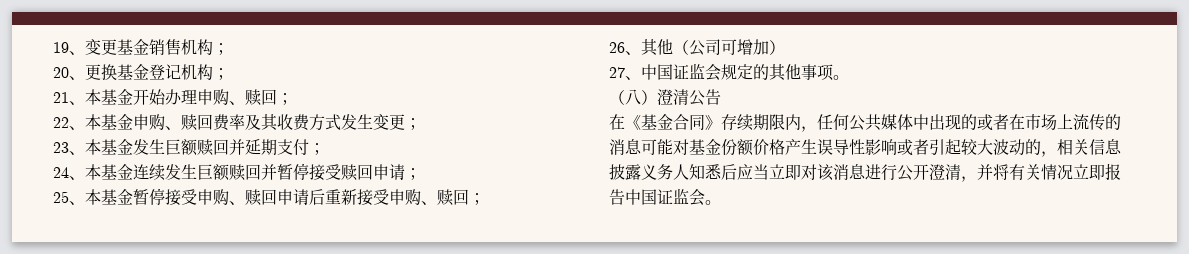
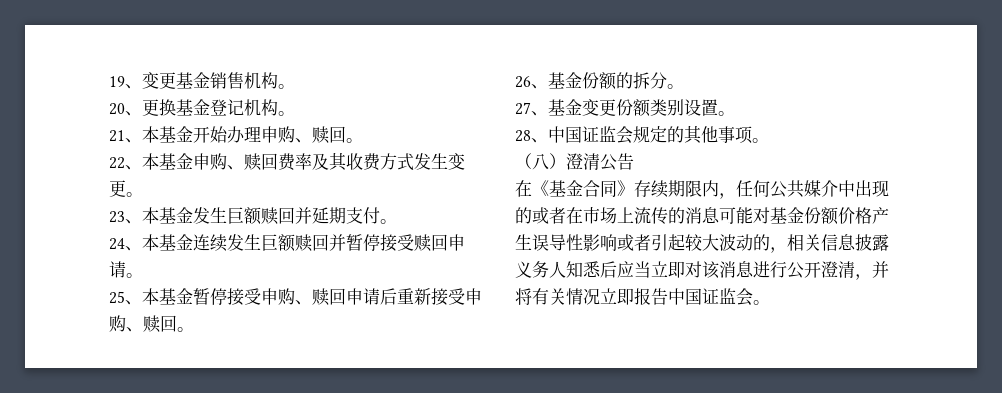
- 19、变更基金销售机构；
+ 19、变更基金销售机构。
- 20、更换基金登记机构；
+ 20、更换基金登记机构。
- 21、本基金开始办理申购、赎回；
+ 21、本基金开始办理申购、赎回。
- 22、本基金申购、赎回费率及其收费方式发生变更；
+ 22、本基金申购、赎回费率及其收费方式发生变更。
- 23、本基金发生巨额赎回并延期支付；
+ 23、本基金发生巨额赎回并延期支付。
- 24、本基金连续发生巨额赎回并暂停接受赎回申请；
+ 24、本基金连续发生巨额赎回并暂停接受赎回申请。
- 25、本基金暂停接受申购、赎回申请后重新接受申购、赎回；
+ 25、本基金暂停接受申购、赎回申请后重新接受申购、赎回。
- 26、其他（公司可增加）
- 27、中国证监会规定的其他事项。
+ 26、基金份额的拆分。
+ 27、基金变更份额类别设置。
+ 28、中国证监会规定的其他事项。
- 在《基金合同》存续期限内，任何公共媒体中出现的或者在市场上流传的消息可能对基金份额价格产生误导性影响或者引起较大波动的，相关信息披露义务人知悉后应当立即对该消息进行公开澄清，并将有关情况立即报告中国证监会。
+ 在《基金合同》存续期限内，任何公共媒介中出现的或者在市场上流传的消息可能对基金份额价格产生误导性影响或者引起较大波动的，相关信息披露义务人知悉后应当立即对该消息进行公开澄清，并将有关情况立即报告中国证监会。

